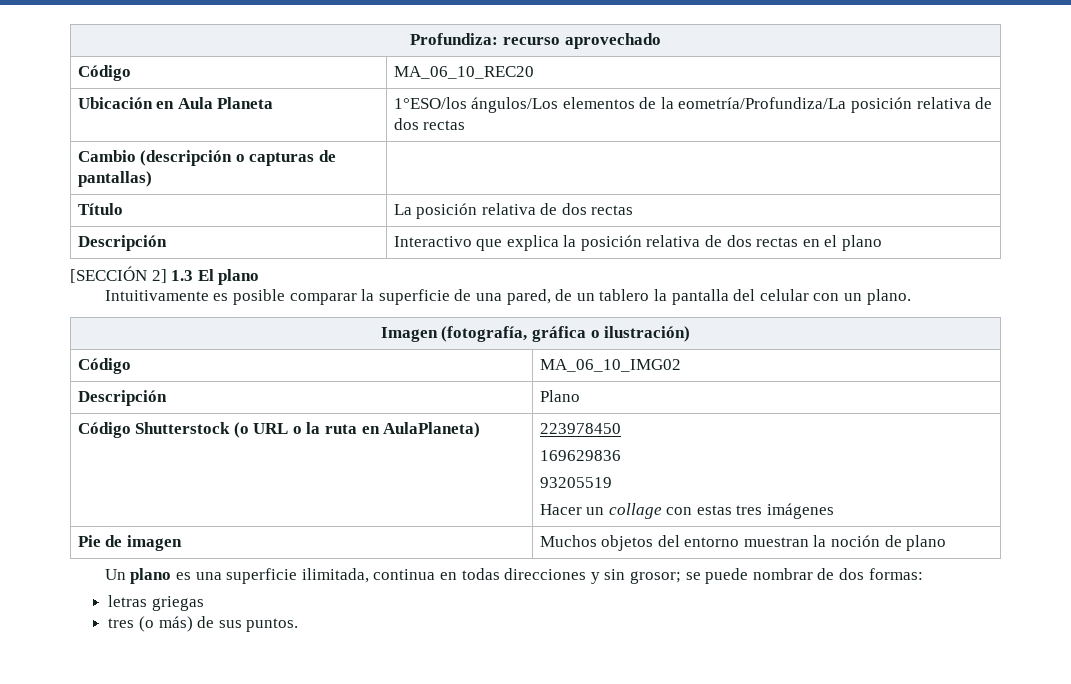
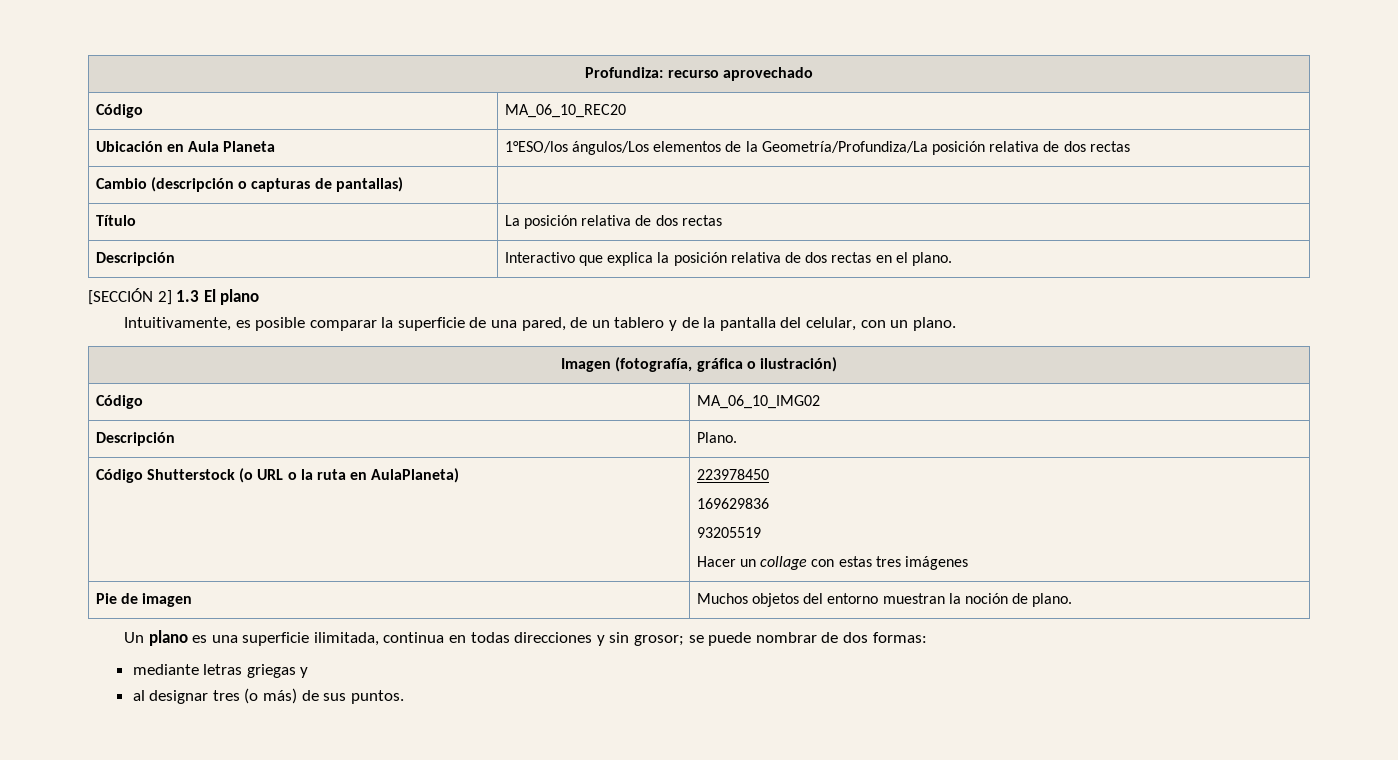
- Ubicación en Aula Planeta | 1°ESO/los ángulos/Los elementos de la eometría/Profundiza/La posición relativa de dos rectas
+ Ubicación en Aula Planeta | 1°ESO/los ángulos/Los elementos de la Geometría/Profundiza/La posición relativa de dos rectas
- Descripción | Interactivo que explica la posición relativa de dos rectas en el plano
+ Descripción | Interactivo que explica la posición relativa de dos rectas en el plano.
- Intuitivamente es posible comparar la superficie de una pared, de un tablero la pantalla del celular con un plano.
+ Intuitivamente, es posible comparar la superficie de una pared, de un tablero y de la pantalla del celular, con un plano.
- Descripción | Plano
+ Descripción | Plano.
- Pie de imagen | Muchos objetos del entorno muestran la noción de plano
+ Pie de imagen | Muchos objetos del entorno muestran la noción de plano.
- letras griegas
- tres (o más) de sus puntos.
+ mediante letras griegas y
+ al designar tres (o más) de sus puntos.

